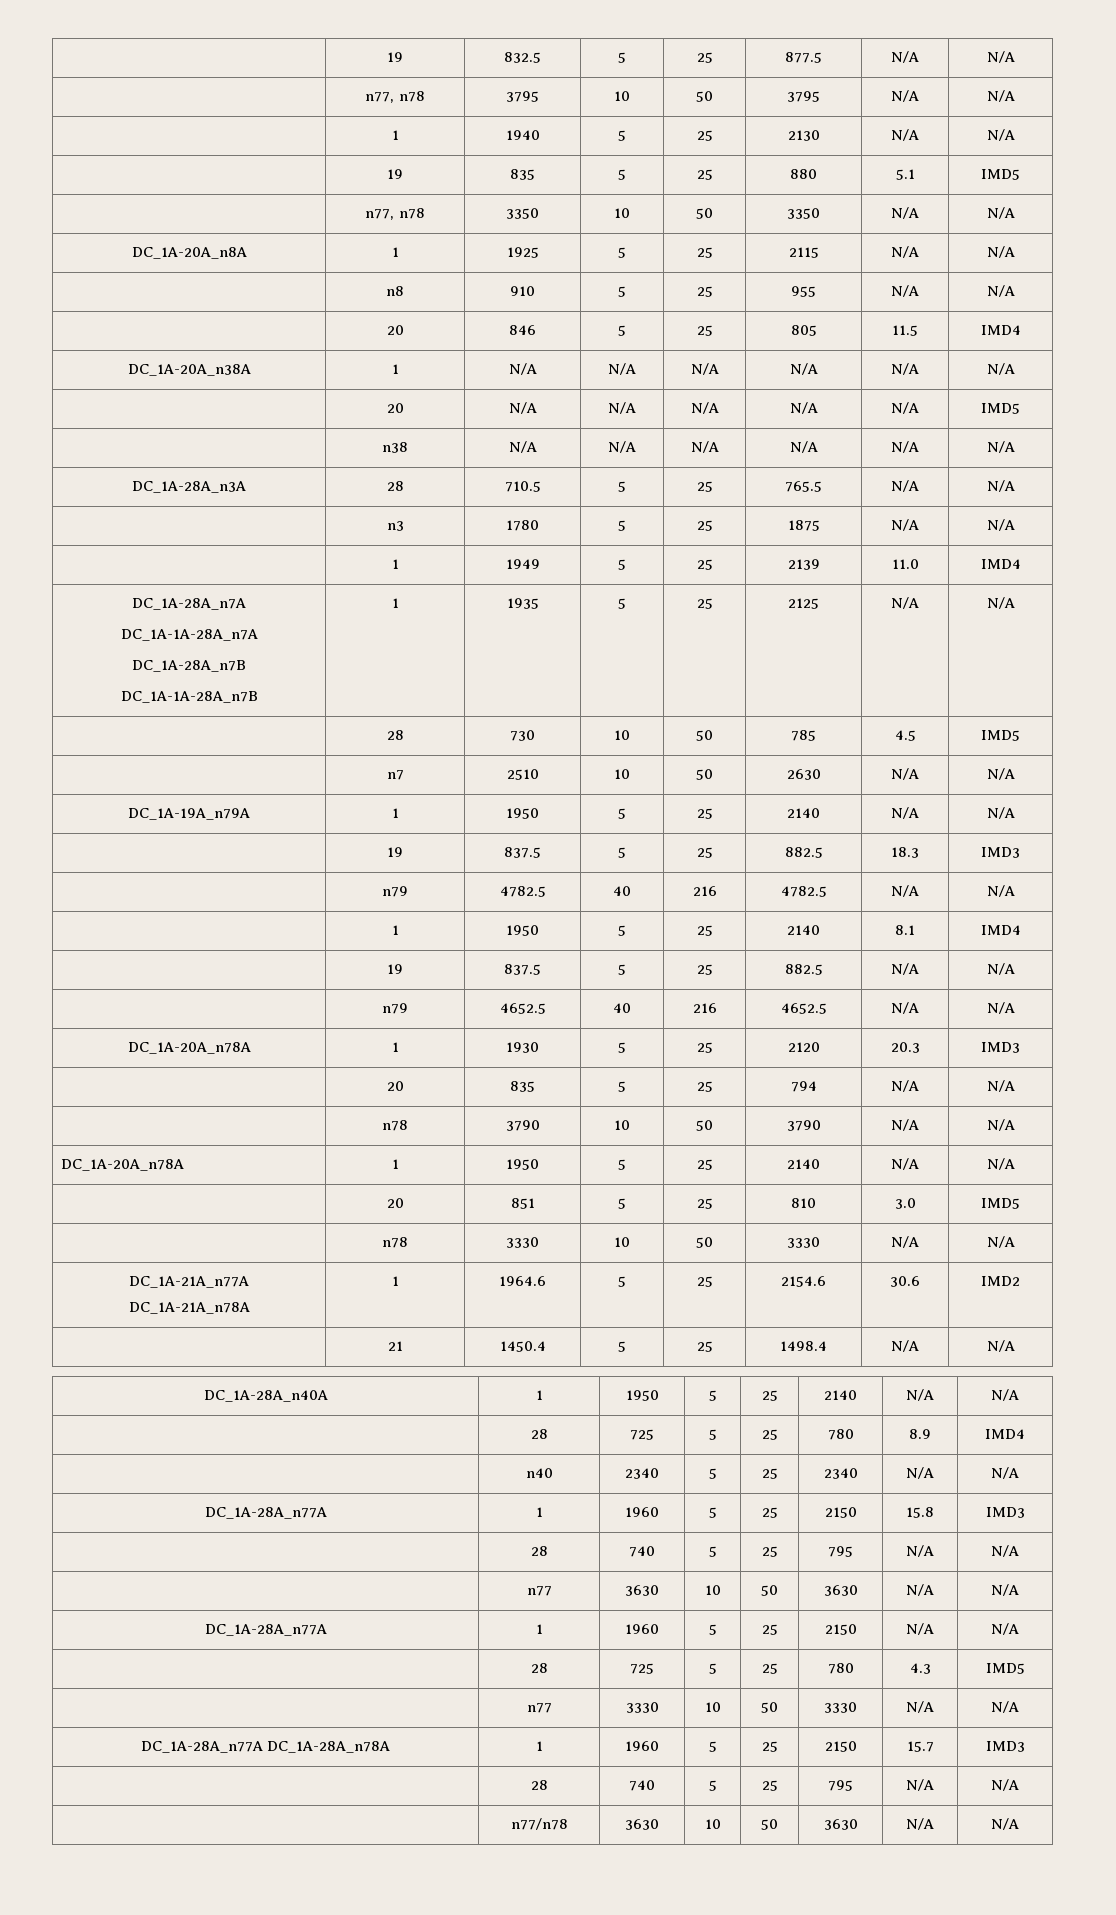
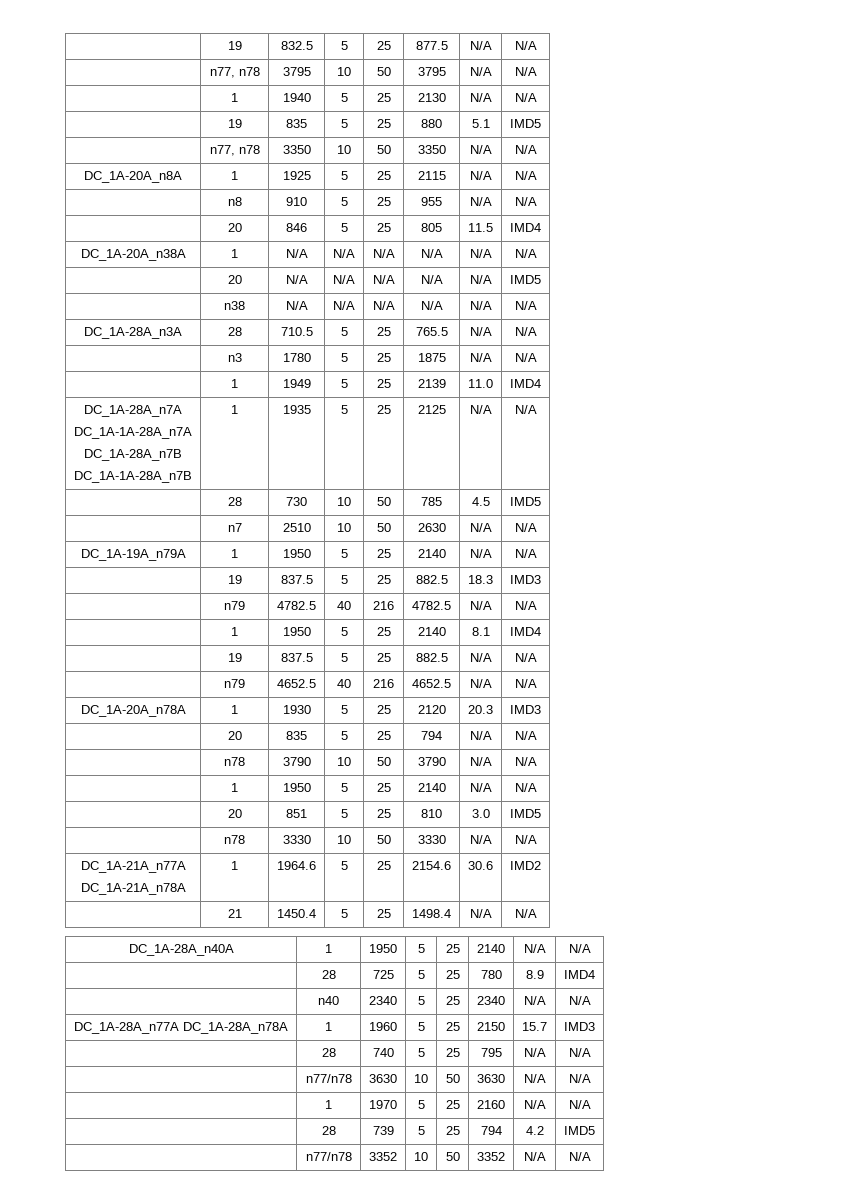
  | n78 | 3790 | 10 | 50 | 3790 | N/A | N/A
- DC_1A-20A_n78A | 1 | 1950 | 5 | 25 | 2140 | N/A | N/A
+ | 1 | 1950 | 5 | 25 | 2140 | N/A | N/A
- DC_1A-28A_n77A | 1 | 1960 | 5 | 25 | 2150 | 15.8 | IMD3
- | 28 | 740 | 5 | 25 | 795 | N/A | N/A
- | n77 | 3630 | 10 | 50 | 3630 | N/A | N/A
- DC_1A-28A_n77A | 1 | 1960 | 5 | 25 | 2150 | N/A | N/A
- | 28 | 725 | 5 | 25 | 780 | 4.3 | IMD5
- | n77 | 3330 | 10 | 50 | 3330 | N/A | N/A
+ | 1 | 1970 | 5 | 25 | 2160 | N/A | N/A
+ | 28 | 739 | 5 | 25 | 794 | 4.2 | IMD5
+ | n77/n78 | 3352 | 10 | 50 | 3352 | N/A | N/A

